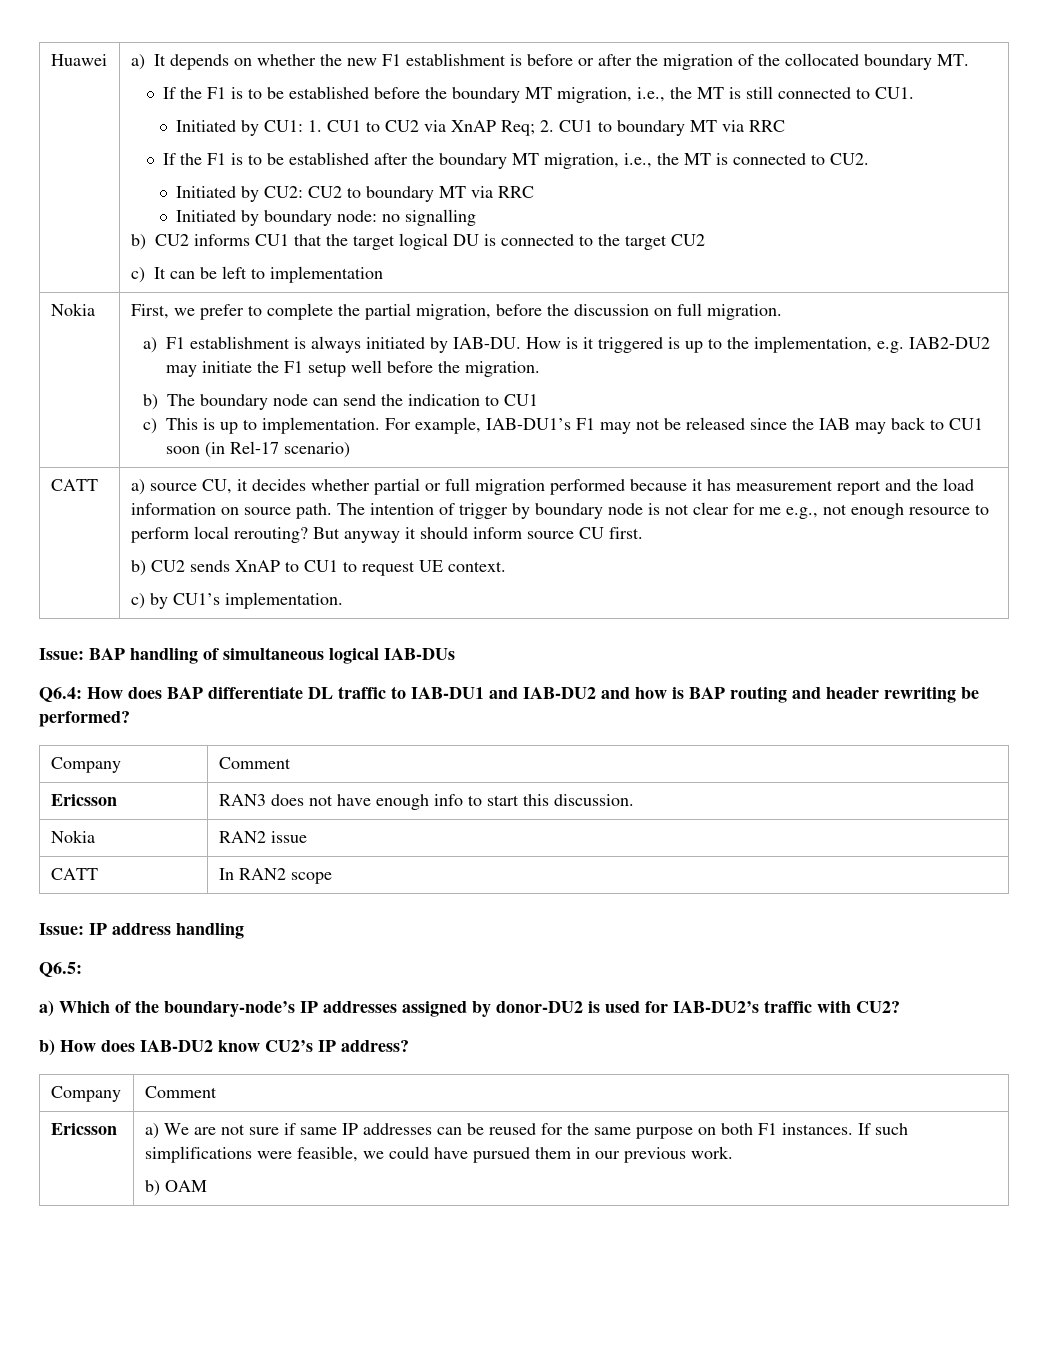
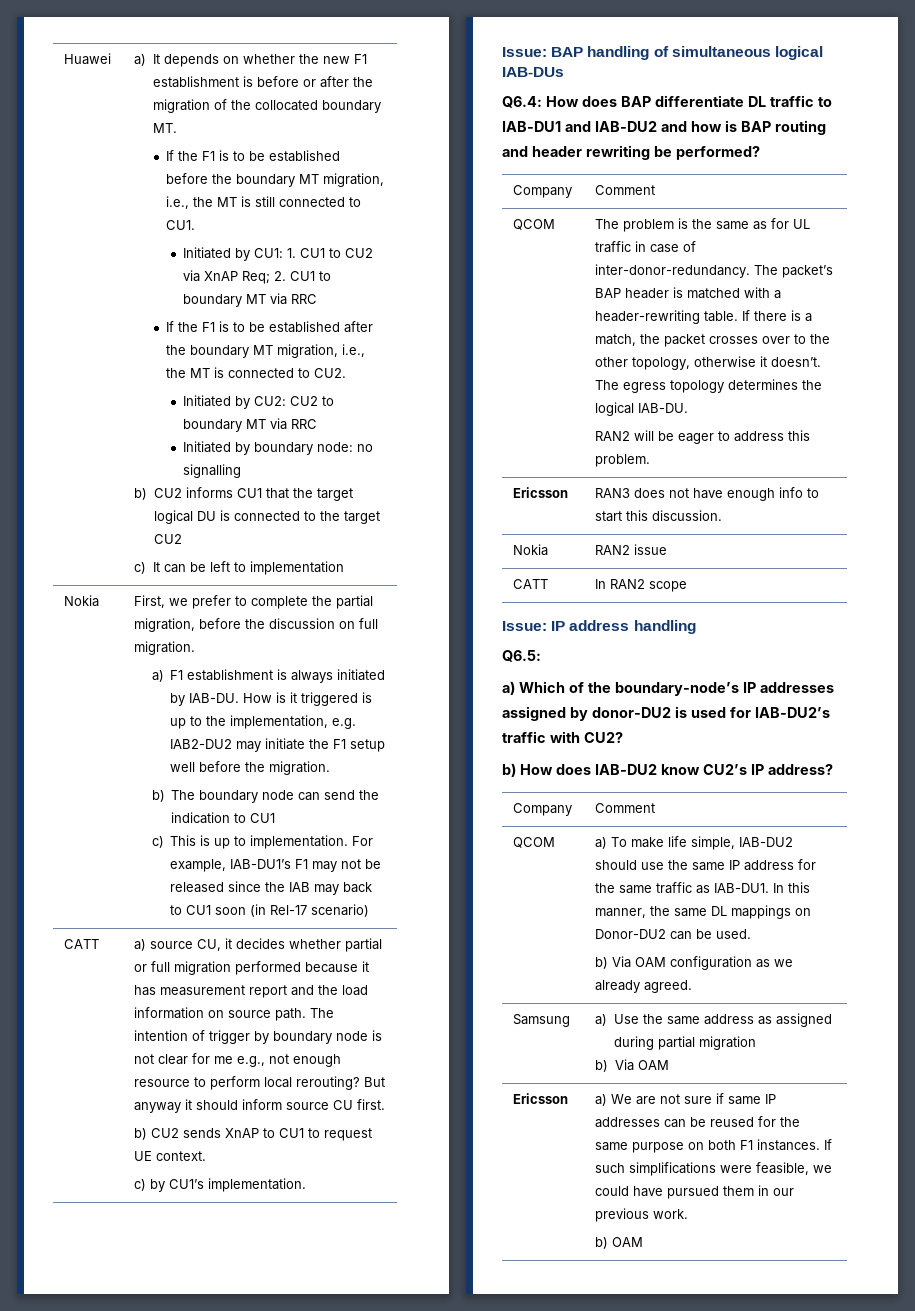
+ QCOM | The problem is the same as for UL traffic in case of inter-donor-redundancy. The packet’s BAP header is matched with a header-rewriting table. If there is a match, the packet crosses over to the other topology, otherwise it doesn’t. The egress topology determines the logical IAB-DU.
+ RAN2 will be eager to address this problem.
+ QCOM | a) To make life simple, IAB-DU2 should use the same IP address for the same traffic as IAB-DU1. In this manner, the same DL mappings on Donor-DU2 can be used.
+ b) Via OAM configuration as we already agreed.
+ Samsung | a) Use the same address as assigned during partial migration
+ b) Via OAM

